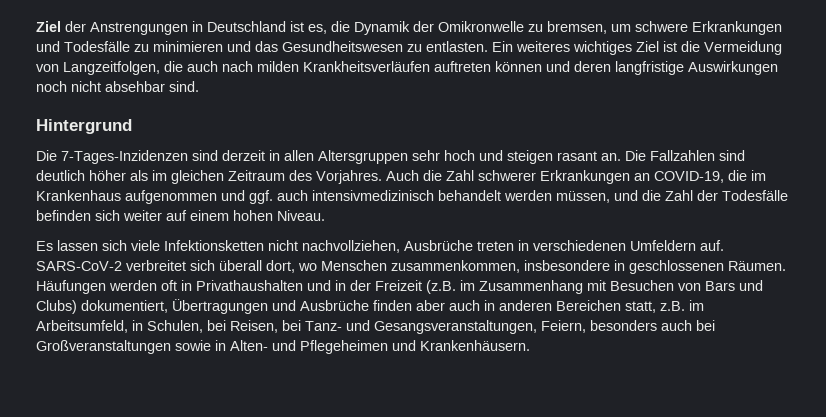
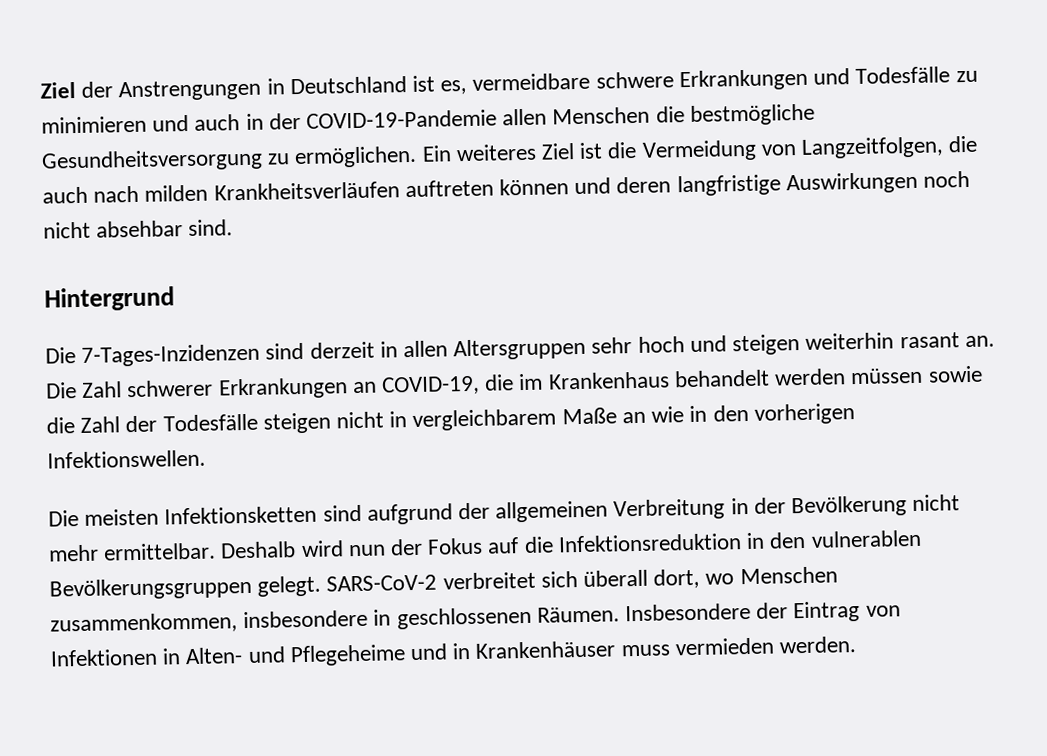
- Ziel der Anstrengungen in Deutschland ist es, die Dynamik der Omikronwelle zu bremsen, um schwere Erkrankungen und Todesfälle zu minimieren und das Gesundheitswesen zu entlasten.
+ Ziel der Anstrengungen in Deutschland ist es, vermeidbare schwere Erkrankungen und Todesfälle zu minimieren und auch in der COVID-19-Pandemie allen Menschen die bestmögliche Gesundheitsversorgung zu ermöglichen.
- Ein weiteres wichtiges Ziel ist die Vermeidung von Langzeitfolgen, die auch nach milden Krankheitsverläufen auftreten können und deren langfristige Auswirkungen noch nicht absehbar sind.
+ Ein weiteres Ziel ist die Vermeidung von Langzeitfolgen, die auch nach milden Krankheitsverläufen auftreten können und deren langfristige Auswirkungen noch nicht absehbar sind.
- Die 7-Tages-Inzidenzen sind derzeit in allen Altersgruppen sehr hoch und steigen rasant an.
+ Die 7-Tages-Inzidenzen sind derzeit in allen Altersgruppen sehr hoch und steigen weiterhin rasant an.
- Die Fallzahlen sind deutlich höher als im gleichen Zeitraum des Vorjahres. Auch die Zahl schwerer Erkrankungen an COVID-19, die im Krankenhaus aufgenommen und ggf. auch intensivmedizinisch behandelt werden müssen, und die Zahl der Todesfälle befinden sich weiter auf einem hohen Niveau.
- Es lassen sich viele Infektionsketten nicht nachvollziehen, Ausbrüche treten in verschiedenen Umfeldern auf.
+ Die Zahl schwerer Erkrankungen an COVID-19, die im Krankenhaus behandelt werden müssen sowie die Zahl der Todesfälle steigen nicht in vergleichbarem Maße an wie in den vorherigen Infektionswellen.
+ Die meisten Infektionsketten sind aufgrund der allgemeinen Verbreitung in der Bevölkerung nicht mehr ermittelbar. Deshalb wird nun der Fokus auf die Infektionsreduktion in den vulnerablen Bevölkerungsgruppen gelegt.
- Häufungen werden oft in Privathaushalten und in der Freizeit (z.B. im Zusammenhang mit Besuchen von Bars und Clubs) dokumentiert, Übertragungen und Ausbrüche finden aber auch in anderen Bereichen statt, z.B. im Arbeitsumfeld, in Schulen, bei Reisen, bei Tanz- und Gesangsveranstaltungen, Feiern, besonders auch bei Großveranstaltungen sowie in Alten- und Pflegeheimen und Krankenhäusern.
+ Insbesondere der Eintrag von Infektionen in Alten- und Pflegeheime und in Krankenhäuser muss vermieden werden.

